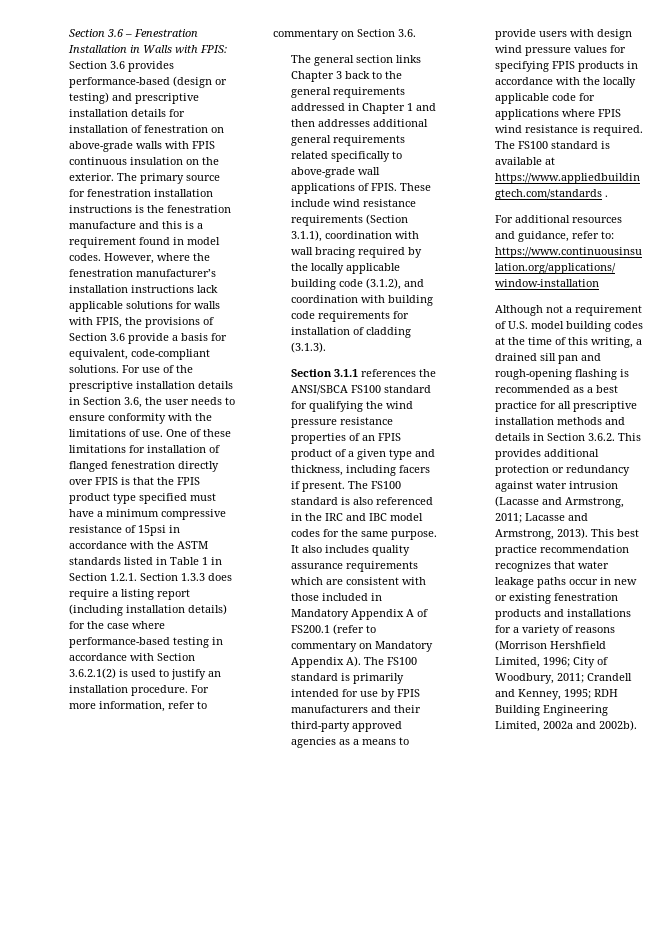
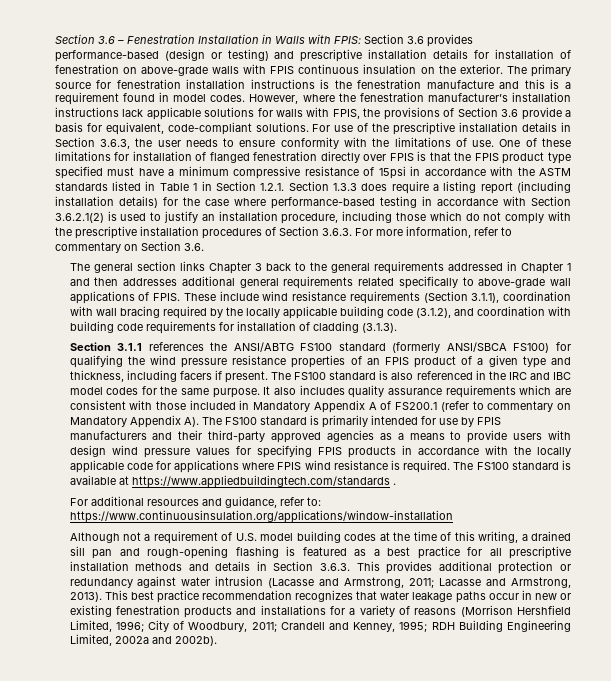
- For use of the prescriptive installation details in Section 3.6, the user needs to ensure conformity with the limitations of use.
+ For use of the prescriptive installation details in Section 3.6.3, the user needs to ensure conformity with the limitations of use.
- One of these limitations for installation of flanged fenestration directly over FPIS is that the FPIS product type specified must have a minimum compressive resistance of 15psi in accordance with the ASTM standards listed in Table 1 in Section 1.2.1. Section 1.3.3 does require a listing report (including installation details) for the case where performance-based testing in accordance with Section 3.6.2.1(2) is used to justify an installation procedure. For more information, refer to commentary on Section 3.6.
+ One of these limitations for installation of flanged fenestration directly over FPIS is that the FPIS product type specified must have a minimum compressive resistance of 15psi in accordance with the ASTM standards listed in Table 1 in Section 1.2.1. Section 1.3.3 does require a listing report (including installation details) for the case where performance-based testing in accordance with Section 3.6.2.1(2) is used to justify an installation procedure, including those which do not comply with the prescriptive installation procedures of Section 3.6.3. For more information, refer to commentary on Section 3.6.
- Section 3.1.1 references the ANSI/SBCA FS100 standard for qualifying the wind pressure resistance properties of an FPIS product of a given type and thickness, including facers if present.
+ Section 3.1.1 references the ANSI/ABTG FS100 standard (formerly ANSI/SBCA FS100) for qualifying the wind pressure resistance properties of an FPIS product of a given type and thickness, including facers if present.
- Although not a requirement of U.S. model building codes at the time of this writing, a drained sill pan and rough-opening flashing is recommended as a best practice for all prescriptive installation methods and details in Section 3.6.2. This provides additional protection or redundancy against water intrusion (Lacasse and Armstrong, 2011; Lacasse and Armstrong, 2013).
+ Although not a requirement of U.S. model building codes at the time of this writing, a drained sill pan and rough-opening flashing is featured as a best practice for all prescriptive installation methods and details in Section 3.6.3. This provides additional protection or redundancy against water intrusion (Lacasse and Armstrong, 2011; Lacasse and Armstrong, 2013).

